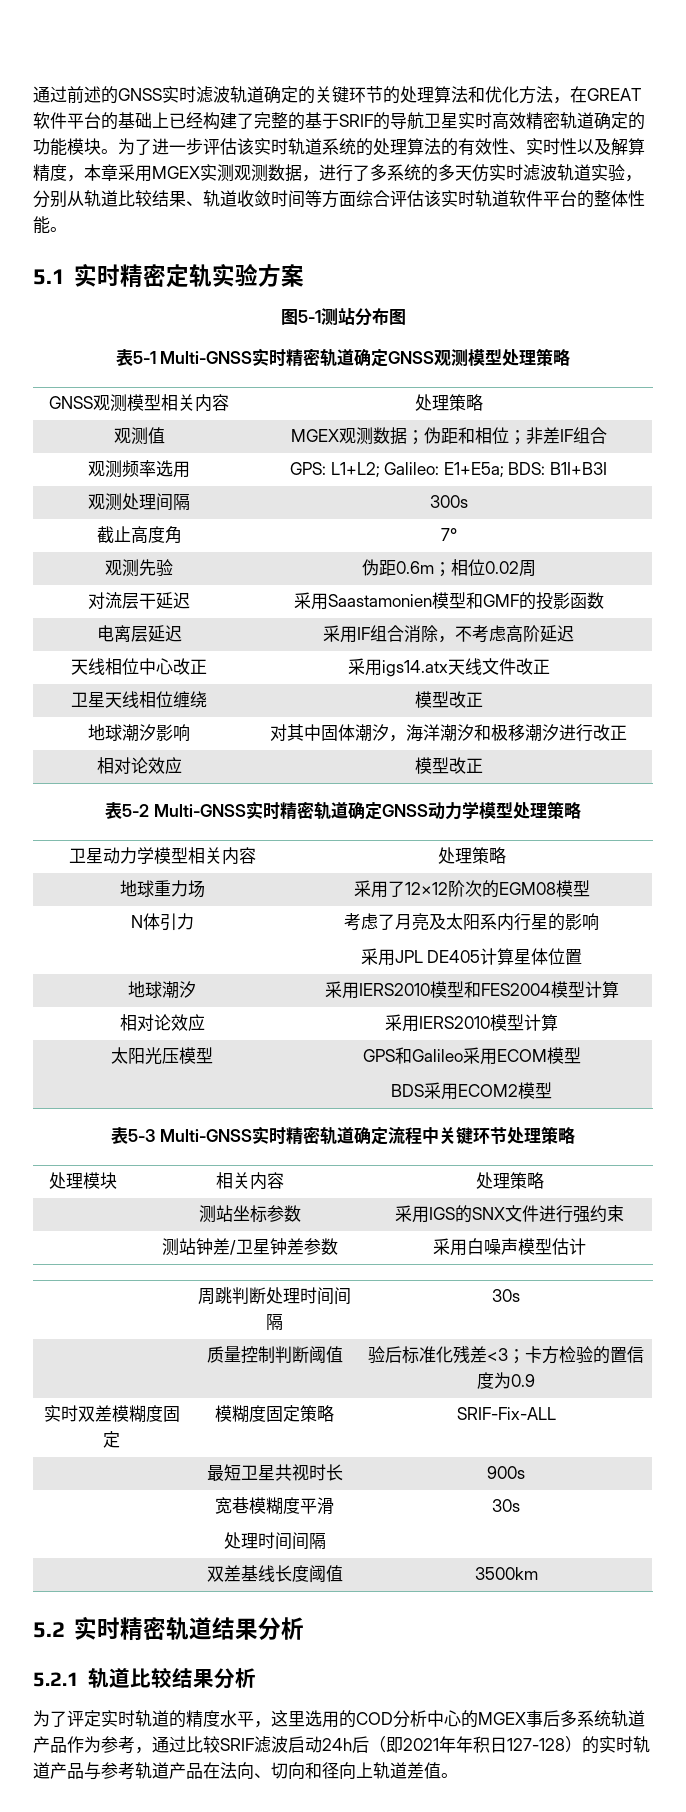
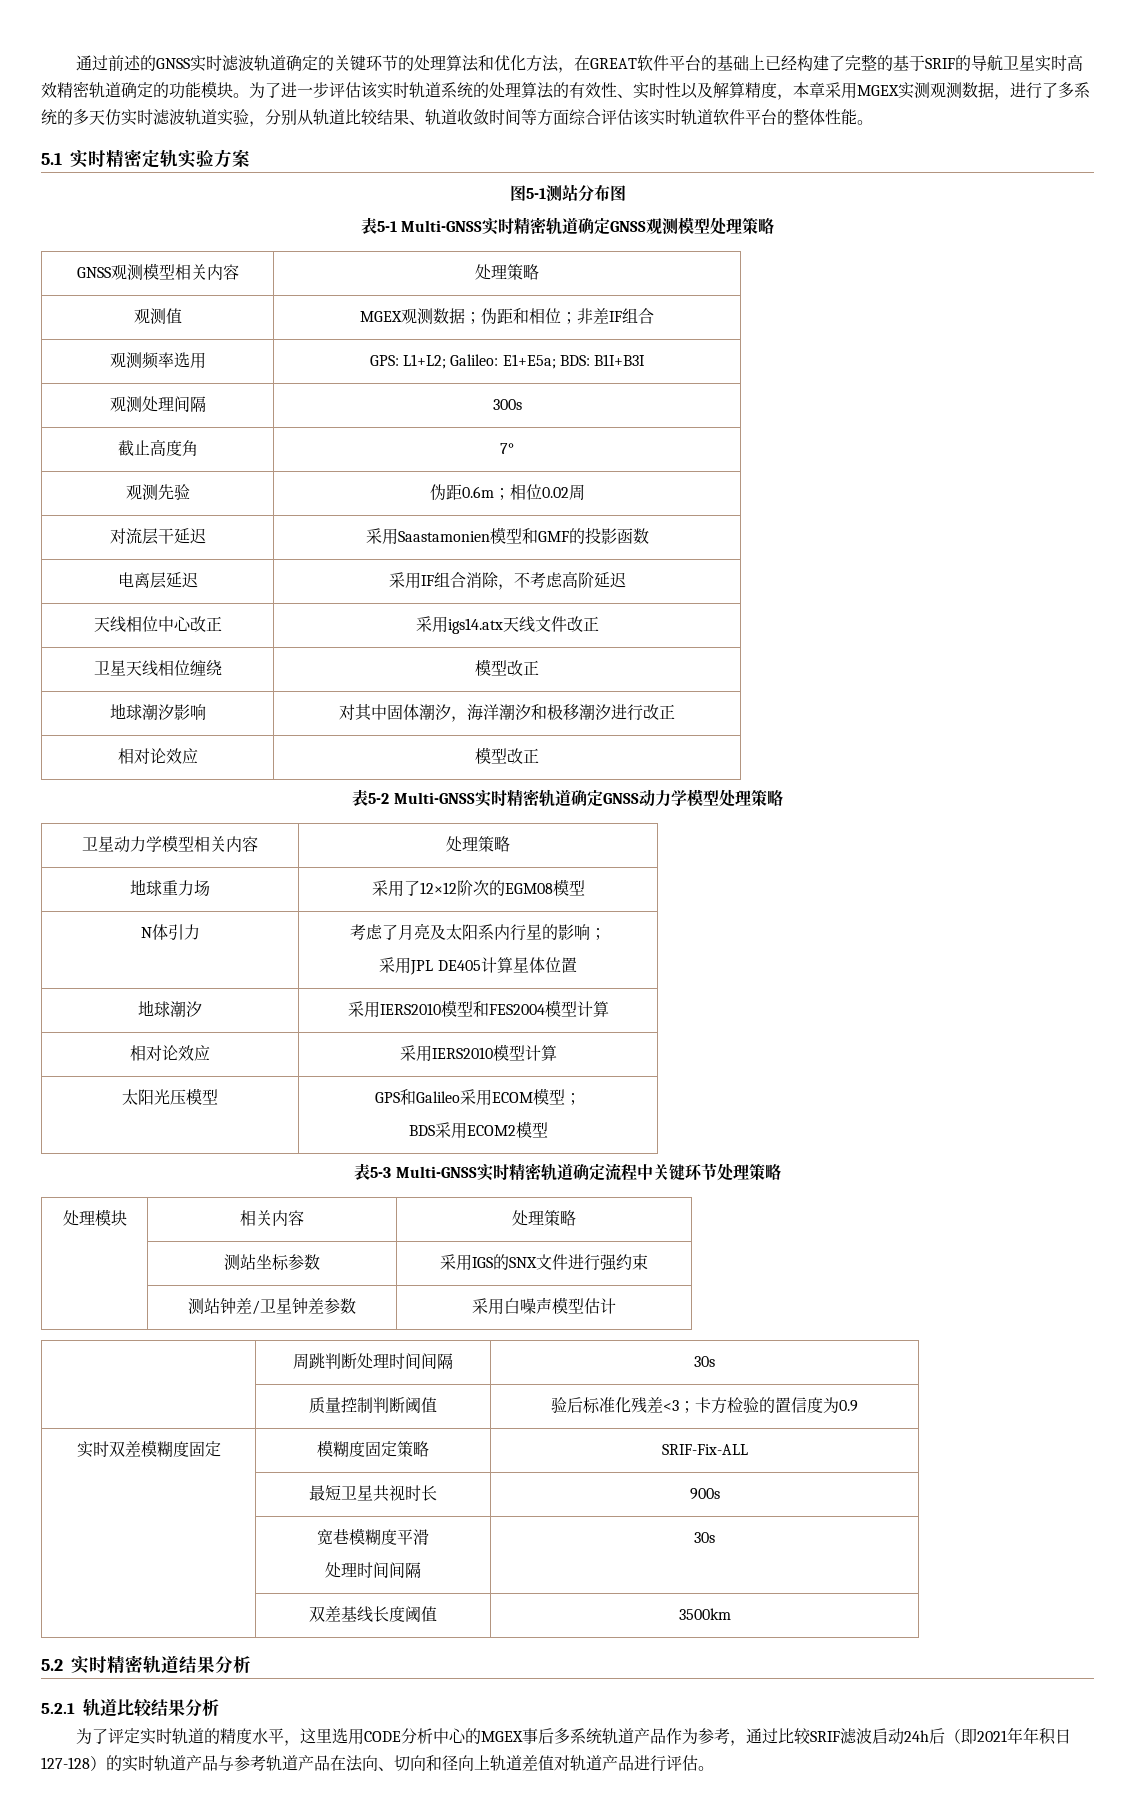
- N体引力 | 考虑了月亮及太阳系内行星的影响
+ N体引力 | 考虑了月亮及太阳系内行星的影响；
- 太阳光压模型 | GPS和Galileo采用ECOM模型
+ 太阳光压模型 | GPS和Galileo采用ECOM模型；
- 为了评定实时轨道的精度水平，这里选用的COD分析中心的MGEX事后多系统轨道产品作为参考，通过比较SRIF滤波启动24h后（即2021年年积日127-128）的实时轨道产品与参考轨道产品在法向、切向和径向上轨道差值。
+ 为了评定实时轨道的精度水平，这里选用CODE分析中心的MGEX事后多系统轨道产品作为参考，通过比较SRIF滤波启动24h后（即2021年年积日127-128）的实时轨道产品与参考轨道产品在法向、切向和径向上轨道差值对轨道产品进行评估。

